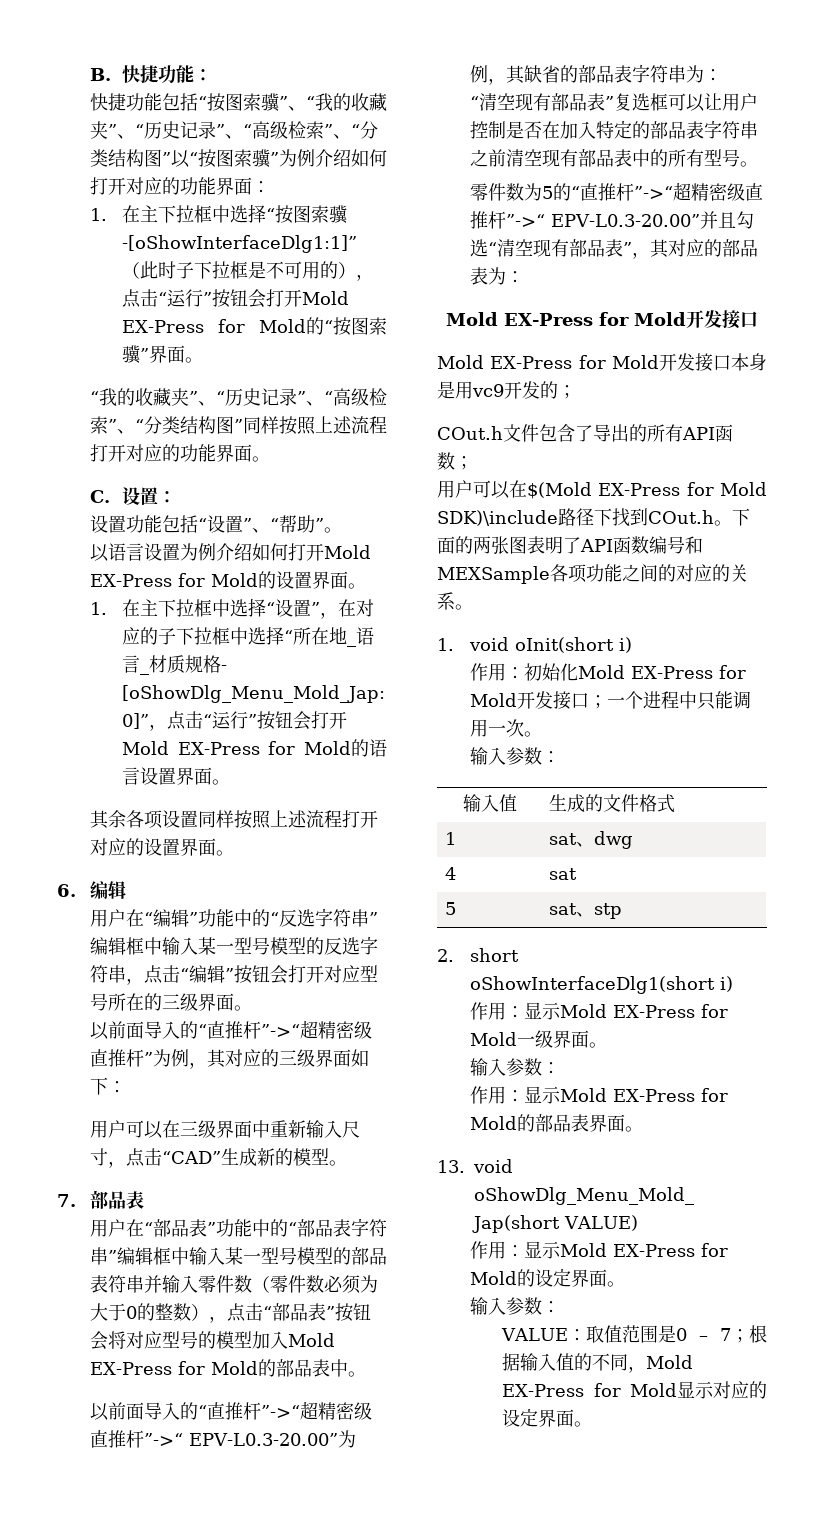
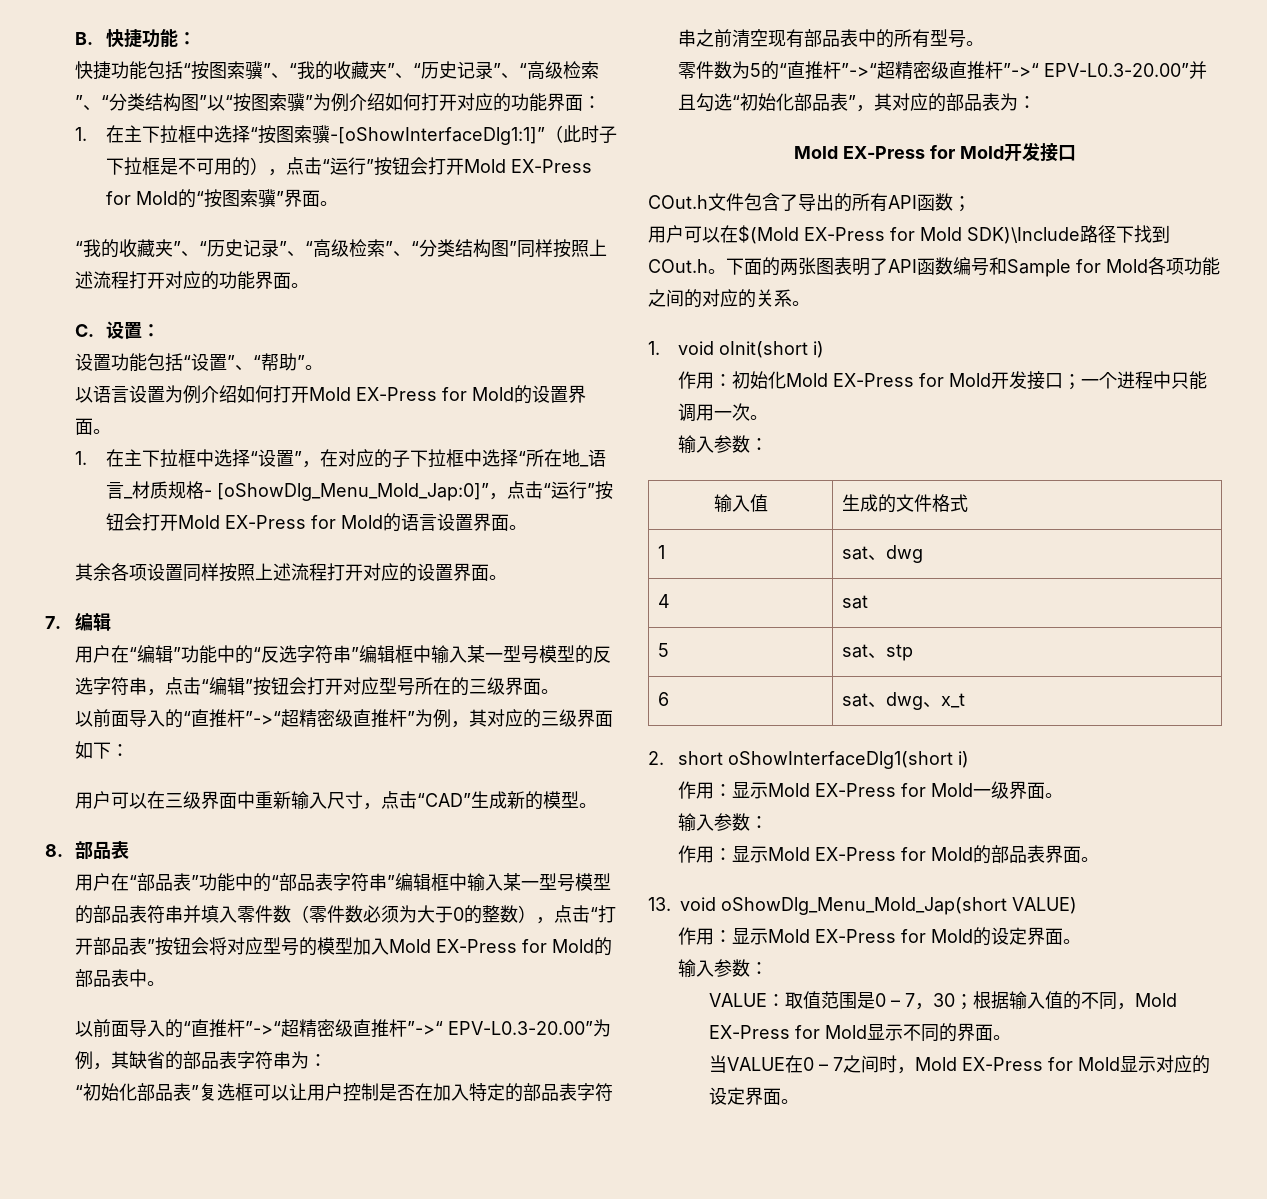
- 6.编辑
+ 7.编辑
- 7.部品表
+ 8.部品表
- 用户在“部品表”功能中的“部品表字符串”编辑框中输入某一型号模型的部品表符串并输入零件数（零件数必须为大于0的整数），点击“部品表”按钮会将对应型号的模型加入Mold EX-Press for Mold的部品表中。
+ 用户在“部品表”功能中的“部品表字符串”编辑框中输入某一型号模型的部品表符串并填入零件数（零件数必须为大于0的整数），点击“打开部品表”按钮会将对应型号的模型加入Mold EX-Press for Mold的部品表中。
- “清空现有部品表”复选框可以让用户控制是否在加入特定的部品表字符串之前清空现有部品表中的所有型号。
+ “初始化部品表”复选框可以让用户控制是否在加入特定的部品表字符串之前清空现有部品表中的所有型号。
- 零件数为5的“直推杆”->“超精密级直推杆”->“ EPV-L0.3-20.00”并且勾选“清空现有部品表”，其对应的部品表为：
+ 零件数为5的“直推杆”->“超精密级直推杆”->“ EPV-L0.3-20.00”并且勾选“初始化部品表”，其对应的部品表为：
- Mold EX-Press for Mold开发接口本身是用vc9开发的；
- 用户可以在$(Mold EX-Press for Mold SDK)\include路径下找到COut.h。
+ 用户可以在$(Mold EX-Press for Mold SDK)\Include路径下找到COut.h。
- 下面的两张图表明了API函数编号和MEXSample各项功能之间的对应的关系。
+ 下面的两张图表明了API函数编号和Sample for Mold各项功能之间的对应的关系。
+ 6 | sat、dwg、x_t
- VALUE：取值范围是0 – 7；根据输入值的不同，Mold EX-Press for Mold显示对应的设定界面。
+ VALUE：取值范围是0 – 7，30；根据输入值的不同，Mold EX-Press for Mold显示不同的界面。
+ 当VALUE在0 – 7之间时，Mold EX-Press for Mold显示对应的设定界面。

